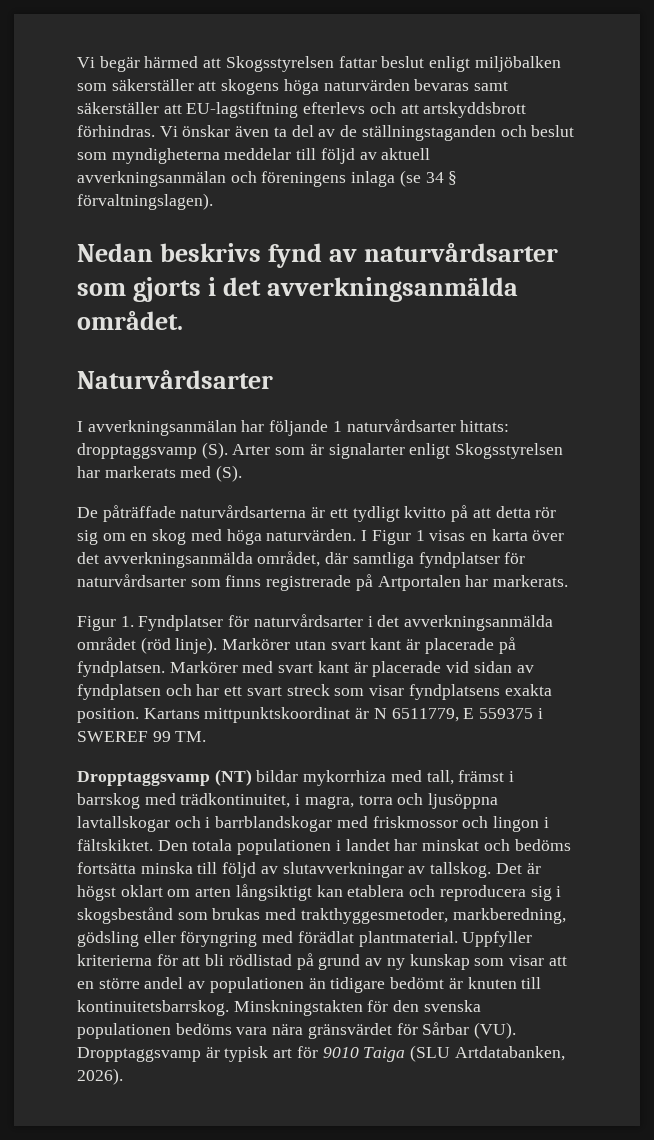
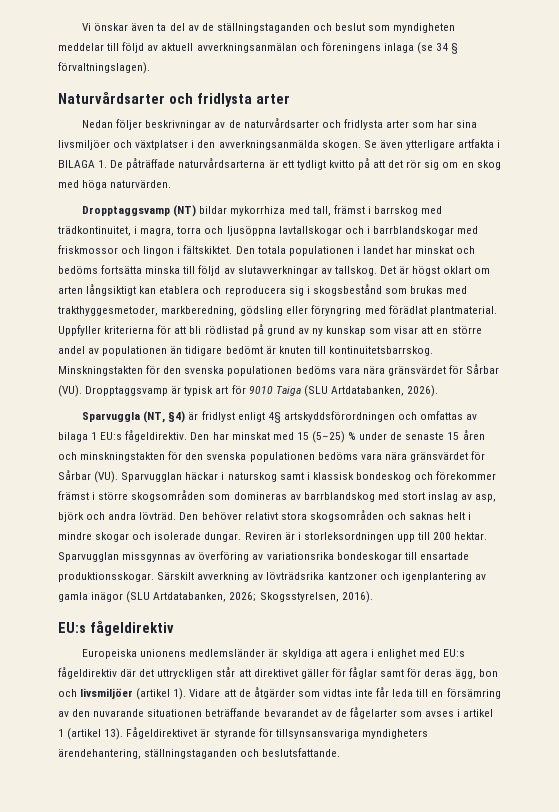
- Vi begär härmed att Skogsstyrelsen fattar beslut enligt miljöbalken som säkerställer att skogens höga naturvärden bevaras samt säkerställer att EU-lagstiftning efterlevs och att artskyddsbrott förhindras. Vi önskar även ta del av de ställningstaganden och beslut som myndigheterna meddelar till följd av aktuell avverkningsanmälan och föreningens inlaga (se 34 § förvaltningslagen).
+ Vi önskar även ta del av de ställningstaganden och beslut som myndigheten meddelar till följd av aktuell avverkningsanmälan och föreningens inlaga (se 34 § förvaltningslagen).
- Nedan beskrivs fynd av naturvårdsarter som gjorts i det avverkningsanmälda området.
- Naturvårdsarter
- I avverkningsanmälan har följande 1 naturvårdsarter hittats: dropptaggsvamp (S). Arter som är signalarter enligt Skogsstyrelsen har markerats med (S).
- De påträffade naturvårdsarterna är ett tydligt kvitto på att detta rör sig om en skog med höga naturvärden. I Figur 1 visas en karta över det avverkningsanmälda området, där samtliga fyndplatser för naturvårdsarter som finns registrerade på Artportalen har markerats.
- Figur 1. Fyndplatser för naturvårdsarter i det avverkningsanmälda området (röd linje). Markörer utan svart kant är placerade på fyndplatsen. Markörer med svart kant är placerade vid sidan av fyndplatsen och har ett svart streck som visar fyndplatsens exakta position. Kartans mittpunktskoordinat är N 6511779, E 559375 i SWEREF 99 TM.
+ Naturvårdsarter och fridlysta arter
+ Nedan följer beskrivningar av de naturvårdsarter och fridlysta arter som har sina livsmiljöer och växtplatser i den avverkningsanmälda skogen. Se även ytterligare artfakta i BILAGA 1. De påträffade naturvårdsarterna är ett tydligt kvitto på att det rör sig om en skog med höga naturvärden.
+ Sparvuggla (NT, §4) är fridlyst enligt 4§ artskyddsförordningen och omfattas av bilaga 1 EU:s fågeldirektiv. Den har minskat med 15 (5–25) % under de senaste 15 åren och minskningstakten för den svenska populationen bedöms vara nära gränsvärdet för Sårbar (VU). Sparvugglan häckar i naturskog samt i klassisk bondeskog och förekommer främst i större skogsområden som domineras av barrblandskog med stort inslag av asp, björk och andra lövträd. Den behöver relativt stora skogsområden och saknas helt i mindre skogar och isolerade dungar. Reviren är i storleksordningen upp till 200 hektar. Sparvugglan missgynnas av överföring av variationsrika bondeskogar till ensartade produktionsskogar. Särskilt avverkning av lövträdsrika kantzoner och igenplantering av gamla inägor (SLU Artdatabanken, 2026; Skogsstyrelsen, 2016).
+ EU:s fågeldirektiv
+ Europeiska unionens medlemsländer är skyldiga att agera i enlighet med EU:s fågeldirektiv där det uttryckligen står att direktivet gäller för fåglar samt för deras ägg, bon och livsmiljöer (artikel 1). Vidare att de åtgärder som vidtas inte får leda till en försämring av den nuvarande situationen beträffande bevarandet av de fågelarter som avses i artikel 1 (artikel 13). Fågeldirektivet är styrande för tillsynsansvariga myndigheters ärendehantering, ställningstaganden och beslutsfattande.

